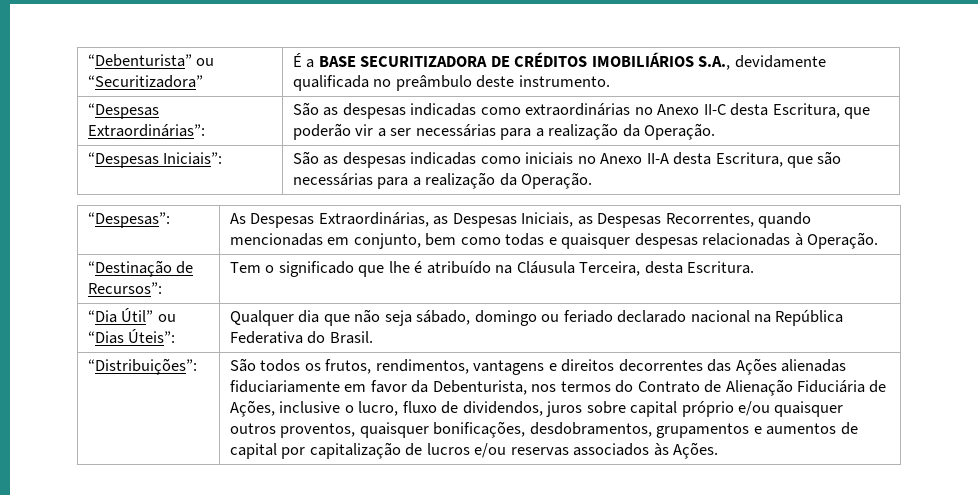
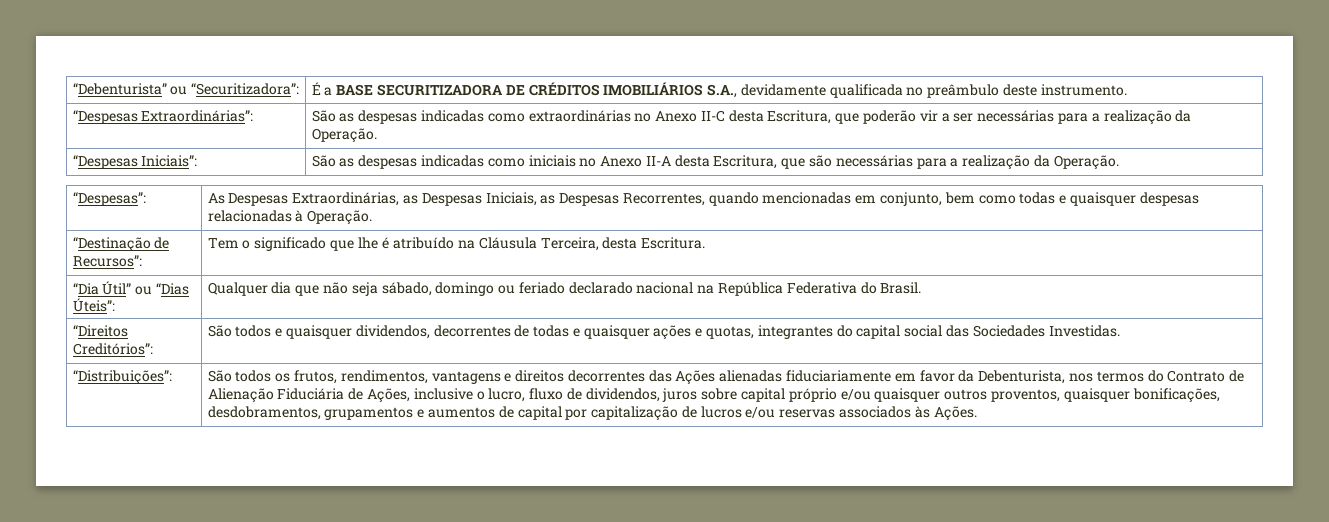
- “Debenturista” ou “Securitizadora” | É a BASE SECURITIZADORA DE CRÉDITOS IMOBILIÁRIOS S.A., devidamente qualificada no preâmbulo deste instrumento.
+ “Debenturista” ou “Securitizadora”: | É a BASE SECURITIZADORA DE CRÉDITOS IMOBILIÁRIOS S.A., devidamente qualificada no preâmbulo deste instrumento.
+ “Direitos Creditórios”: | São todos e quaisquer dividendos, decorrentes de todas e quaisquer ações e quotas, integrantes do capital social das Sociedades Investidas.

